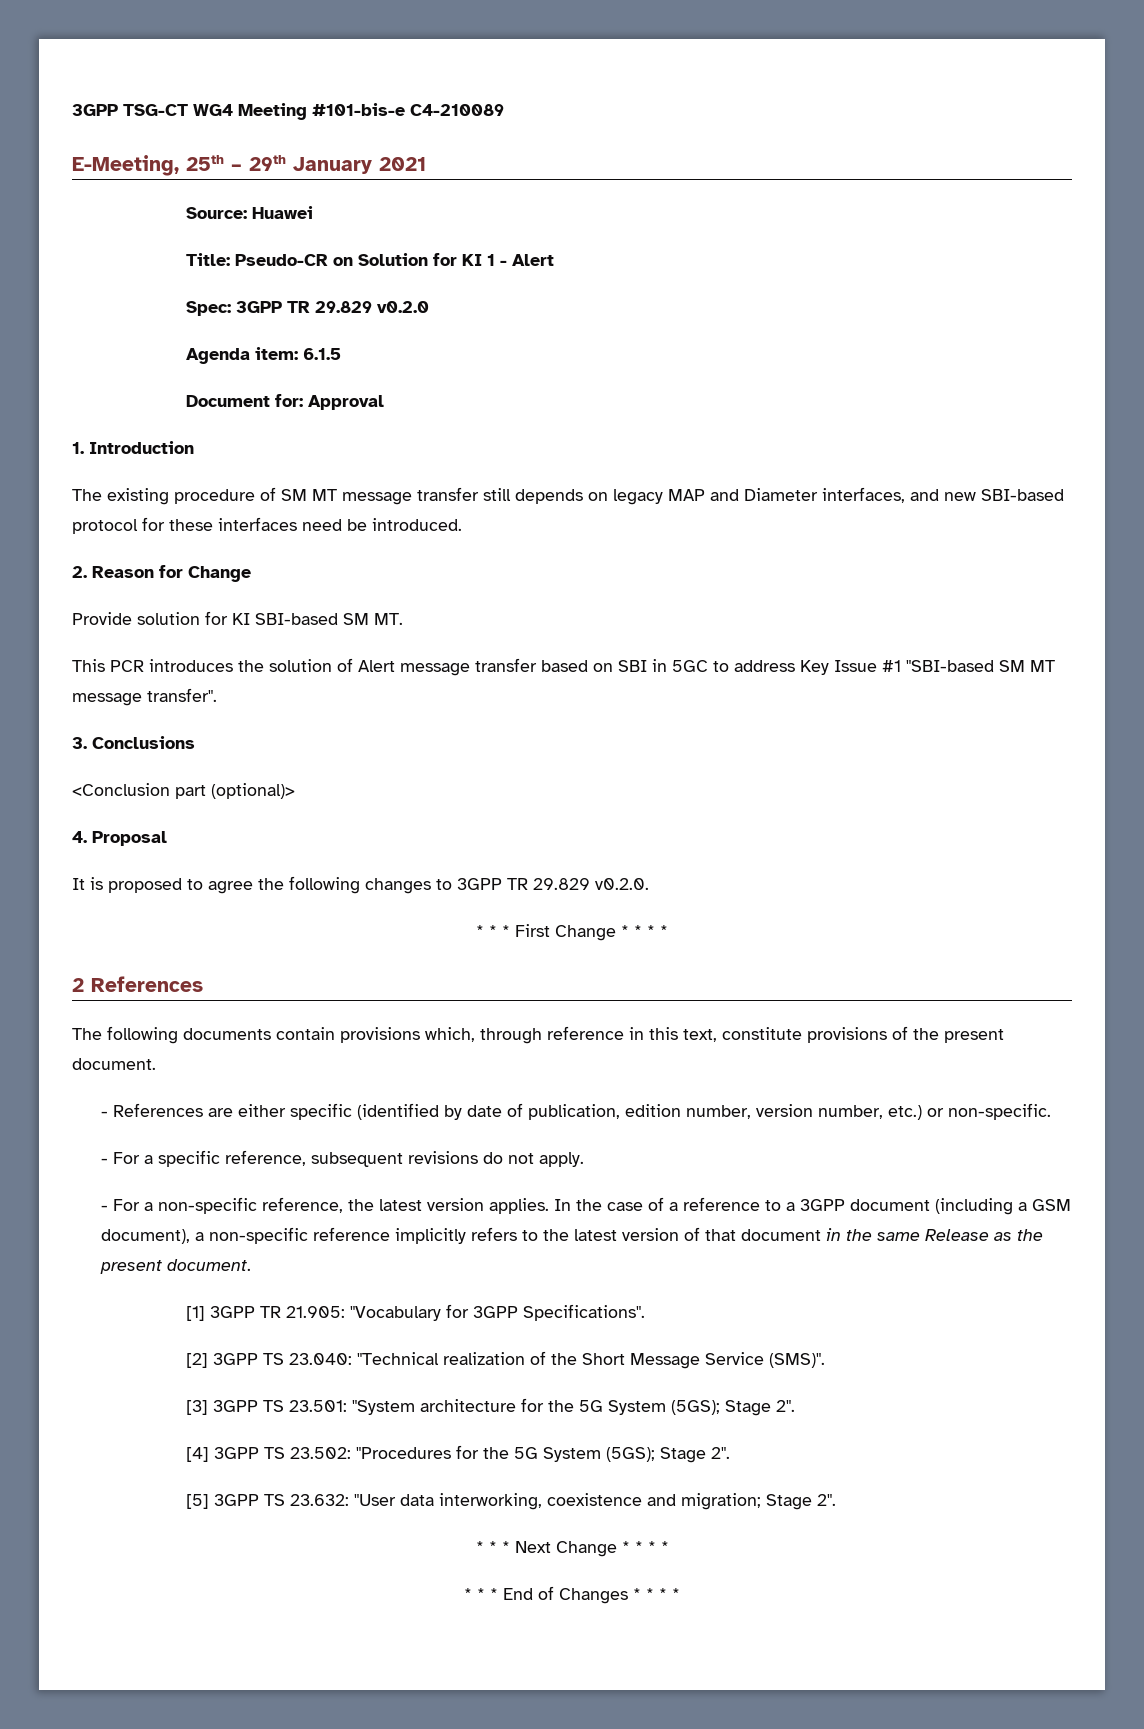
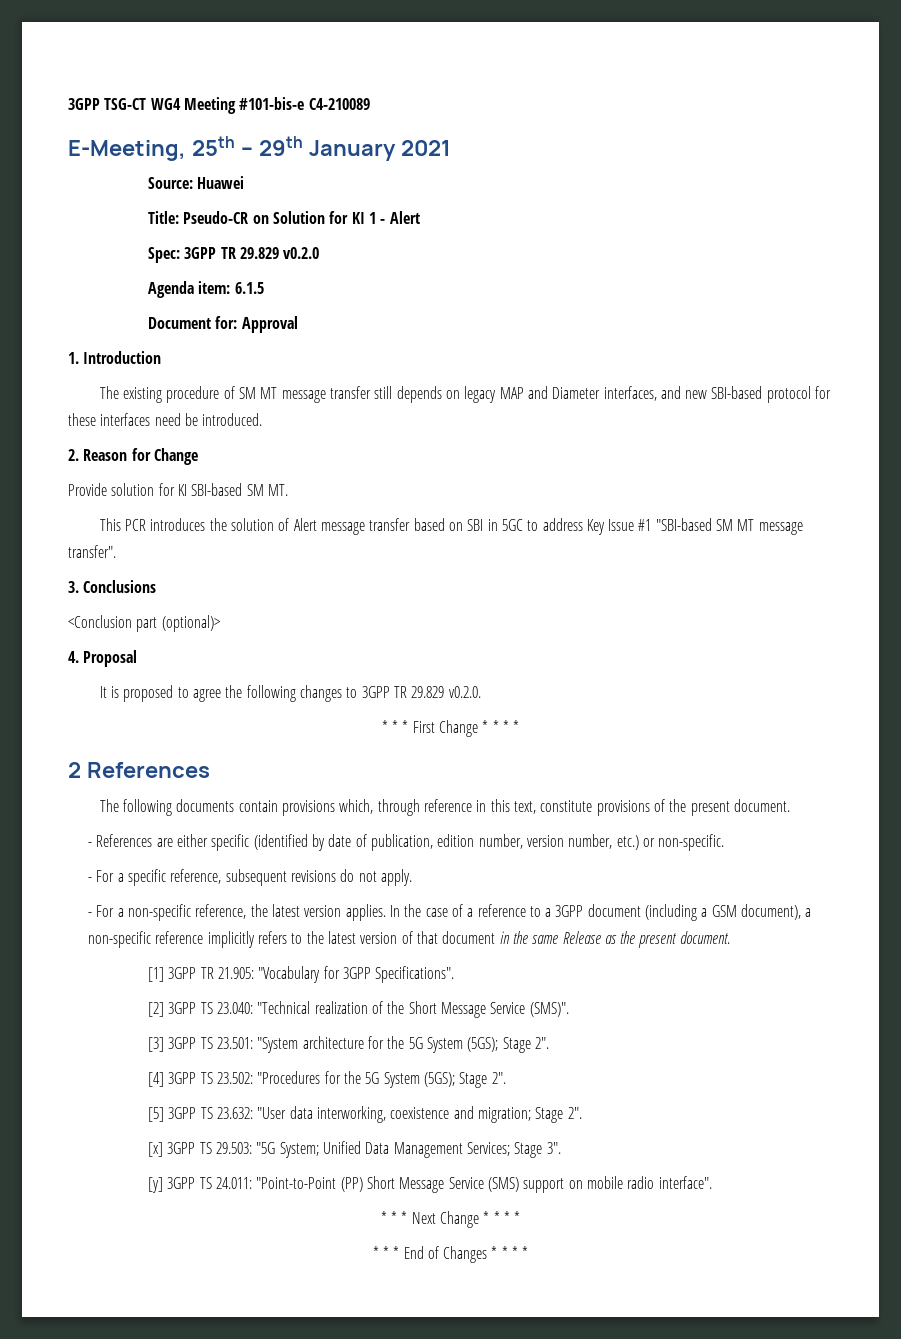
+ [x] 3GPP TS 29.503: "5G System; Unified Data Management Services; Stage 3".
+ [y] 3GPP TS 24.011: "Point-to-Point (PP) Short Message Service (SMS) support on mobile radio interface".

